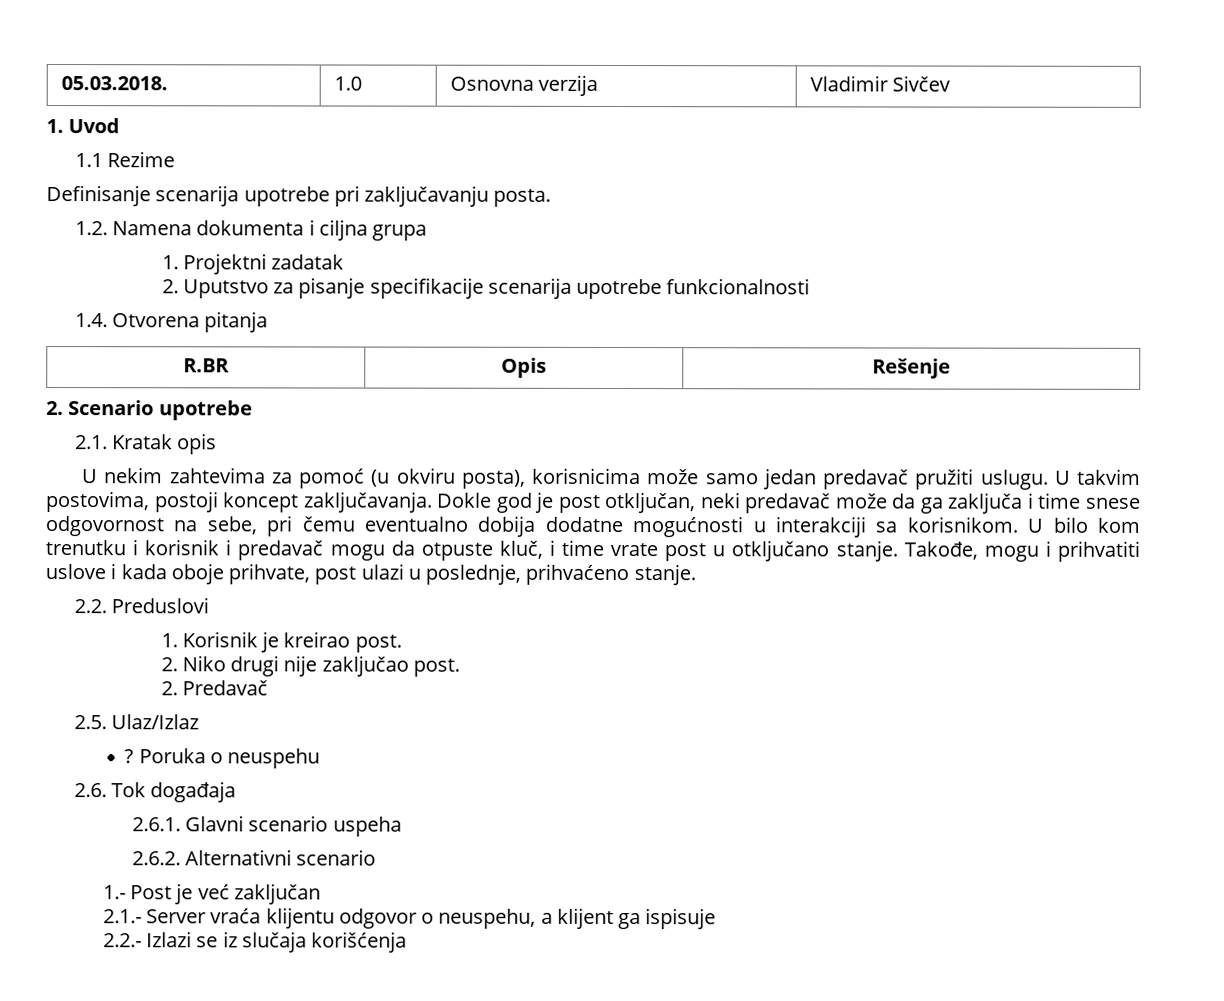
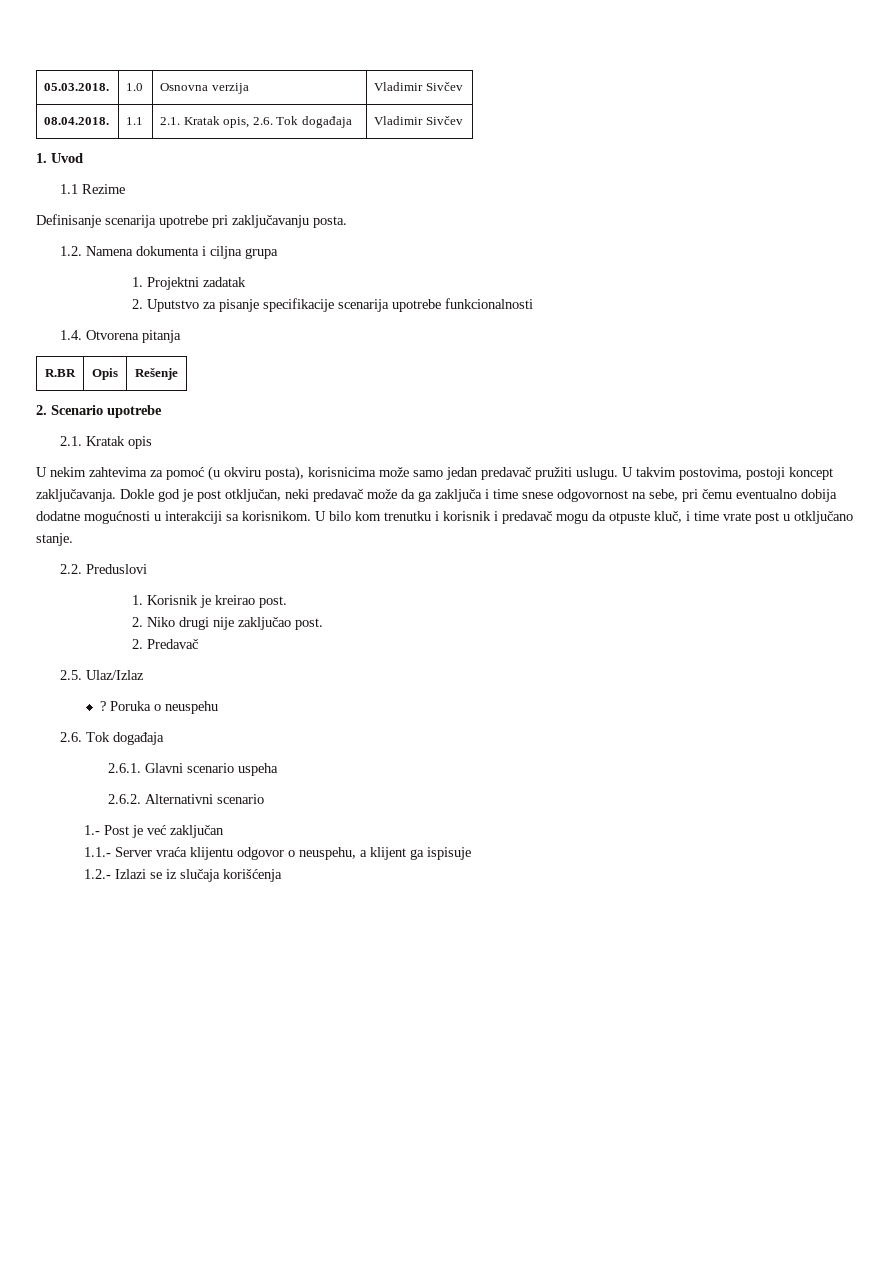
+ 08.04.2018. | 1.1 | 2.1. Kratak opis, 2.6. Tok događaja | Vladimir Sivčev
- Takođe, mogu i prihvatiti uslove i kada oboje prihvate, post ulazi u poslednje, prihvaćeno stanje.
- 2.1.- Server vraća klijentu odgovor o neuspehu, a klijent ga ispisuje
+ 1.1.- Server vraća klijentu odgovor o neuspehu, a klijent ga ispisuje
- 2.2.- Izlazi se iz slučaja korišćenja
+ 1.2.- Izlazi se iz slučaja korišćenja

